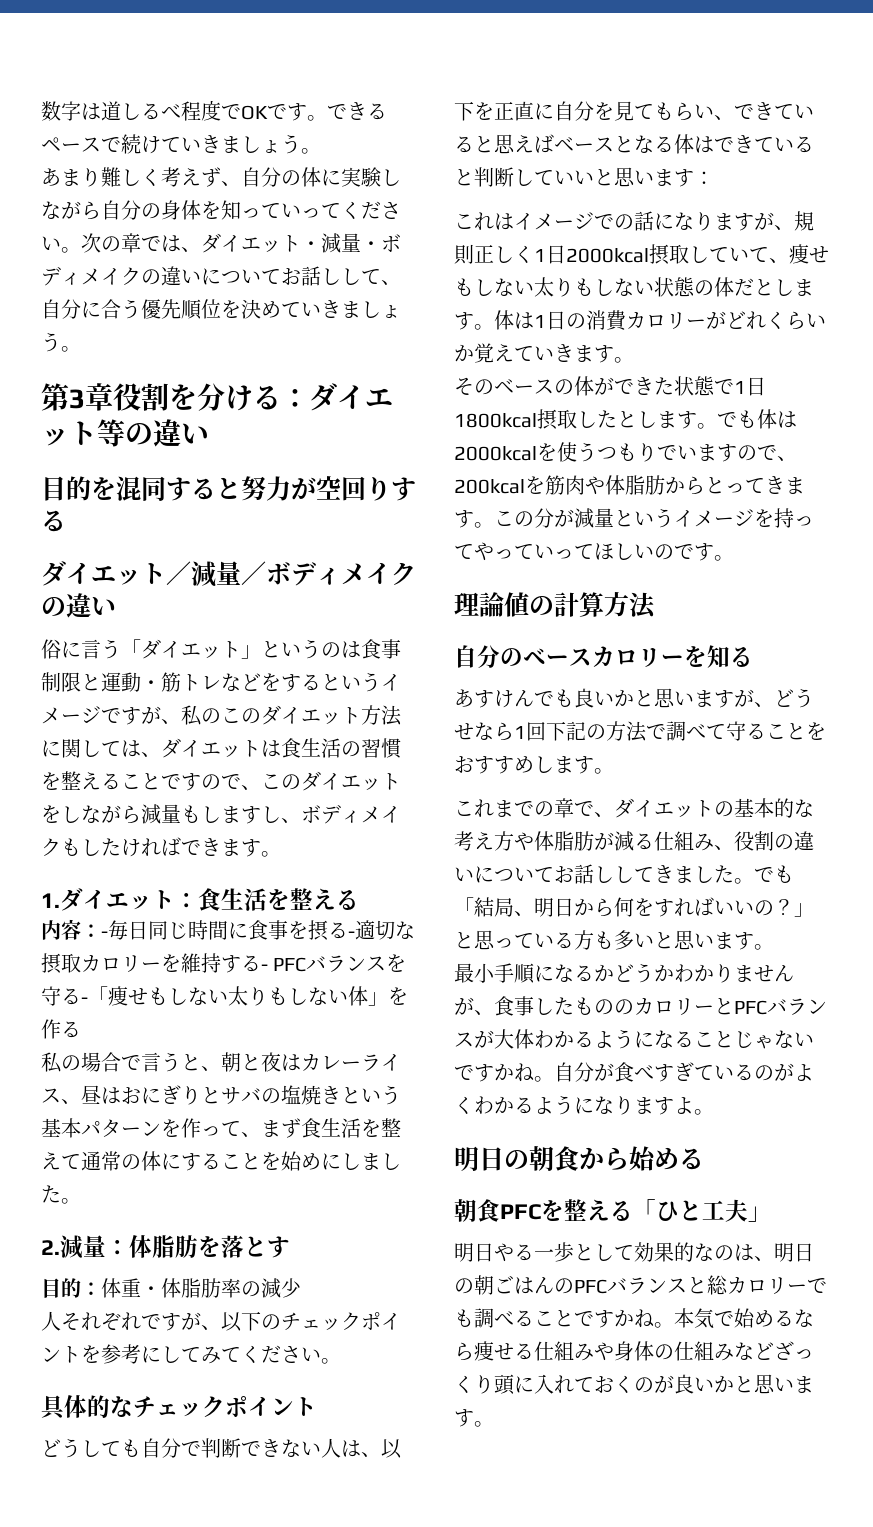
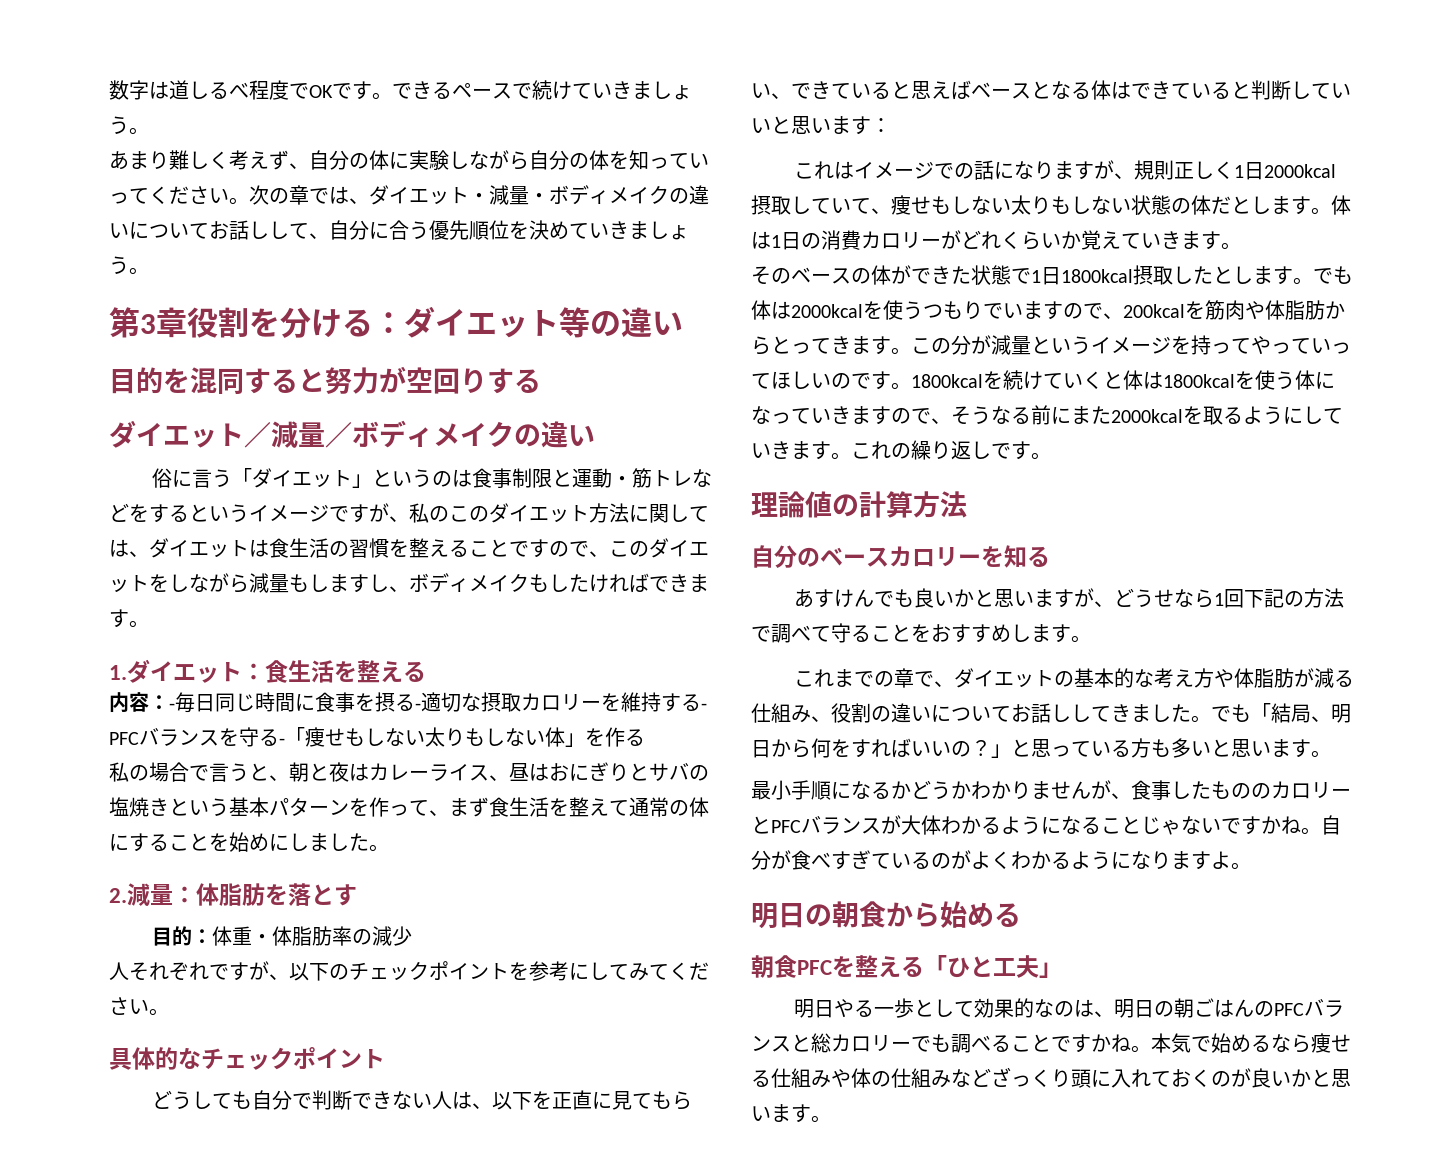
- あまり難しく考えず、自分の体に実験しながら自分の身体を知っていってください。
+ あまり難しく考えず、自分の体に実験しながら自分の体を知っていってください。
- どうしても自分で判断できない人は、以下を正直に自分を見てもらい、できていると思えばベースとなる体はできていると判断していいと思います：
+ どうしても自分で判断できない人は、以下を正直に見てもらい、できていると思えばベースとなる体はできていると判断していいと思います：
+ 1800kcalを続けていくと体は1800kcalを使う体になっていきますので、そうなる前にまた2000kcalを取るようにしていきます。これの繰り返しです。
- 本気で始めるなら痩せる仕組みや身体の仕組みなどざっくり頭に入れておくのが良いかと思います。
+ 本気で始めるなら痩せる仕組みや体の仕組みなどざっくり頭に入れておくのが良いかと思います。

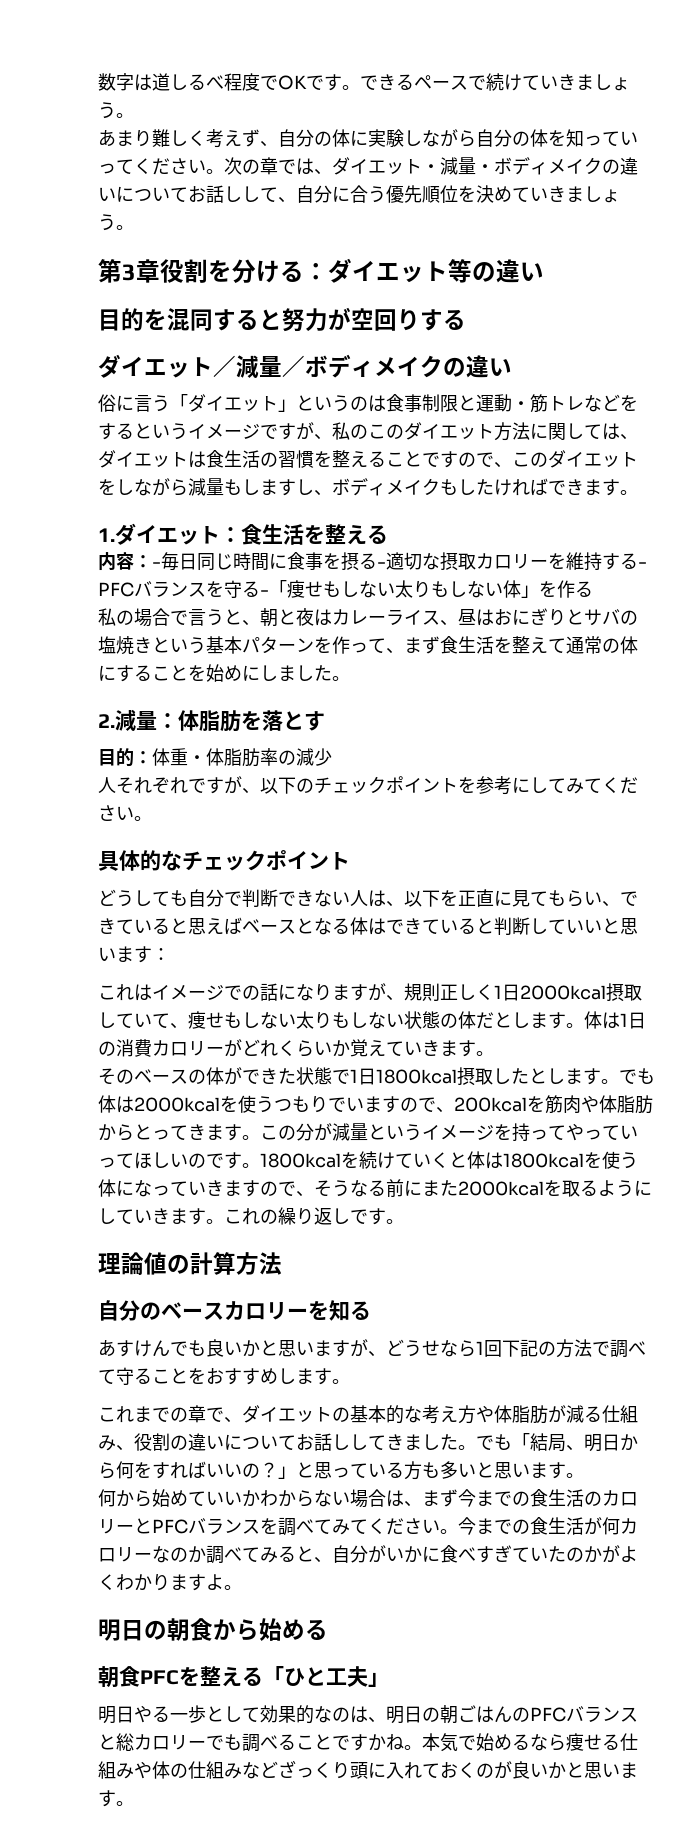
- 最小手順になるかどうかわかりませんが、食事したもののカロリーとPFCバランスが大体わかるようになることじゃないですかね。自分が食べすぎているのがよくわかるようになりますよ。
+ 何から始めていいかわからない場合は、まず今までの食生活のカロリーとPFCバランスを調べてみてください。今までの食生活が何カロリーなのか調べてみると、自分がいかに食べすぎていたのかがよくわかりますよ。

